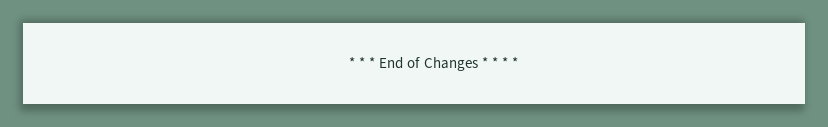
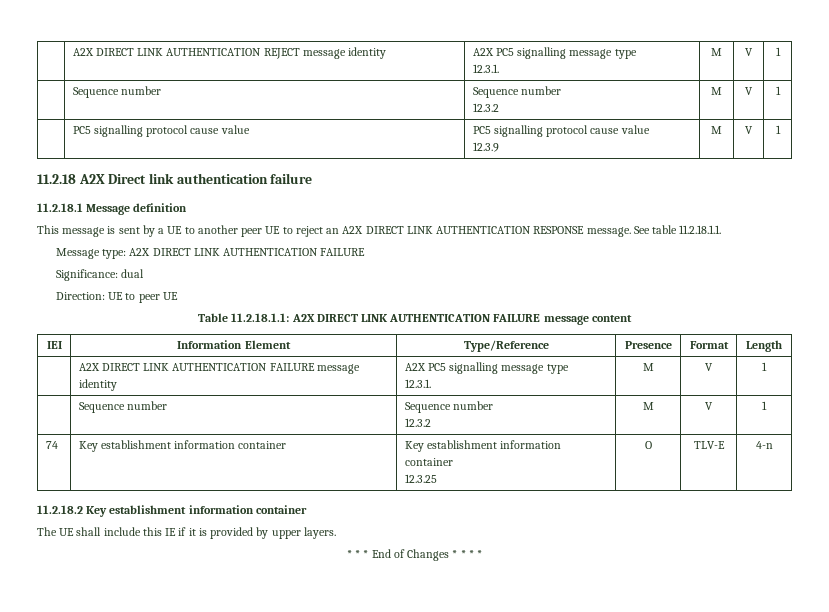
+ | A2X DIRECT LINK AUTHENTICATION REJECT message identity | A2X PC5 signalling message type
+ 12.3.1. | M | V | 1
+ | Sequence number | Sequence number
+ 12.3.2 | M | V | 1
+ | PC5 signalling protocol cause value | PC5 signalling protocol cause value
+ 12.3.9 | M | V | 1
+ 11.2.18 A2X Direct link authentication failure
+ 11.2.18.1 Message definition
+ This message is sent by a UE to another peer UE to reject an A2X DIRECT LINK AUTHENTICATION RESPONSE message. See table 11.2.18.1.1.
+ Message type: A2X DIRECT LINK AUTHENTICATION FAILURE
+ Significance: dual
+ Direction: UE to peer UE
+ Table 11.2.18.1.1: A2X DIRECT LINK AUTHENTICATION FAILURE message content
+ IEI | Information Element | Type/Reference | Presence | Format | Length
+ | A2X DIRECT LINK AUTHENTICATION FAILURE message identity | A2X PC5 signalling message type
+ 12.3.1. | M | V | 1
+ | Sequence number | Sequence number
+ 12.3.2 | M | V | 1
+ 74 | Key establishment information container | Key establishment information container
+ 12.3.25 | O | TLV-E | 4-n
+ 11.2.18.2 Key establishment information container
+ The UE shall include this IE if it is provided by upper layers.

